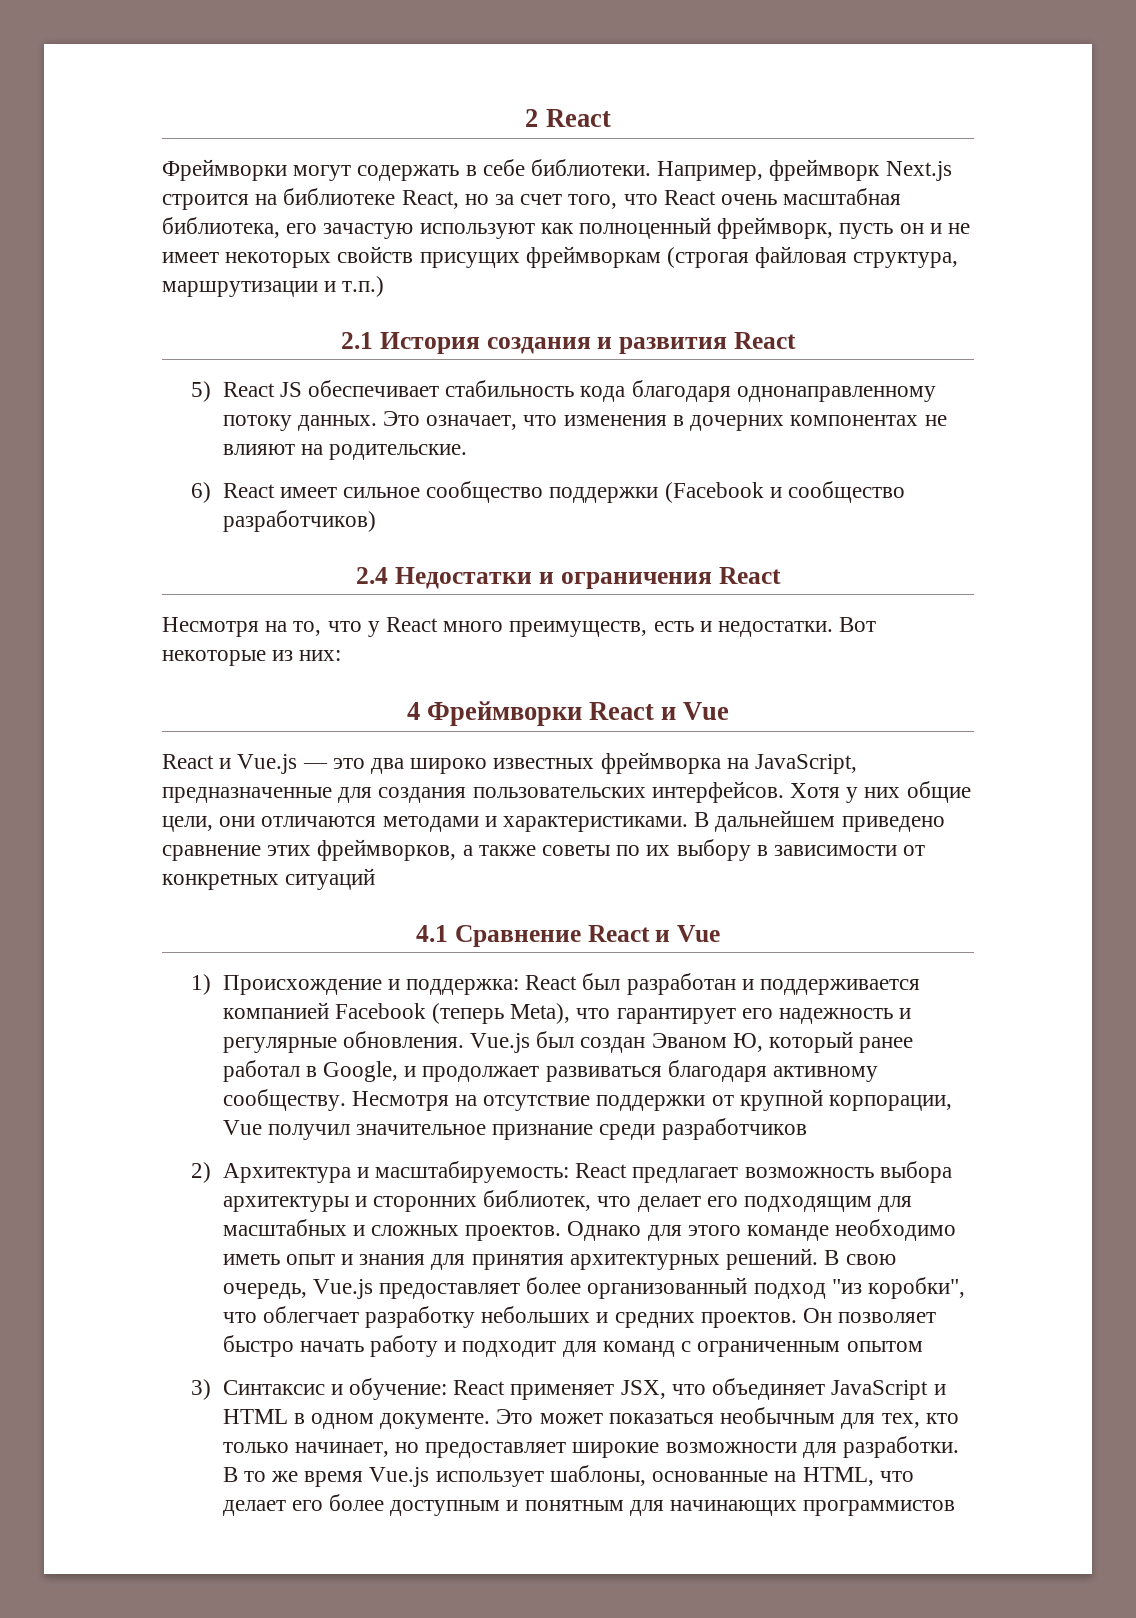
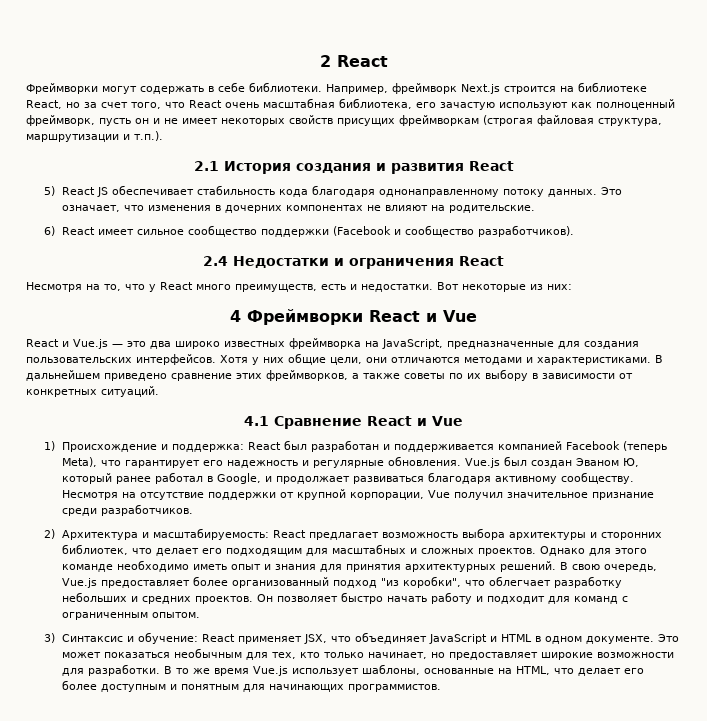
- Например, фреймворк Next.js строится на библиотеке React, но за счет того, что React очень масштабная библиотека, его зачастую используют как полноценный фреймворк, пусть он и не имеет некоторых свойств присущих фреймворкам (строгая файловая структура, маршрутизации и т.п.)
+ Например, фреймворк Next.js строится на библиотеке React, но за счет того, что React очень масштабная библиотека, его зачастую используют как полноценный фреймворк, пусть он и не имеет некоторых свойств присущих фреймворкам (строгая файловая структура, маршрутизации и т.п.).
- 6) React имеет сильное сообщество поддержки (Facebook и сообщество разработчиков)
+ 6) React имеет сильное сообщество поддержки (Facebook и сообщество разработчиков).
- В дальнейшем приведено сравнение этих фреймворков, а также советы по их выбору в зависимости от конкретных ситуаций
+ В дальнейшем приведено сравнение этих фреймворков, а также советы по их выбору в зависимости от конкретных ситуаций.
- Несмотря на отсутствие поддержки от крупной корпорации, Vue получил значительное признание среди разработчиков
+ Несмотря на отсутствие поддержки от крупной корпорации, Vue получил значительное признание среди разработчиков.
- Он позволяет быстро начать работу и подходит для команд с ограниченным опытом
+ Он позволяет быстро начать работу и подходит для команд с ограниченным опытом.
- В то же время Vue.js использует шаблоны, основанные на HTML, что делает его более доступным и понятным для начинающих программистов
+ В то же время Vue.js использует шаблоны, основанные на HTML, что делает его более доступным и понятным для начинающих программистов.

